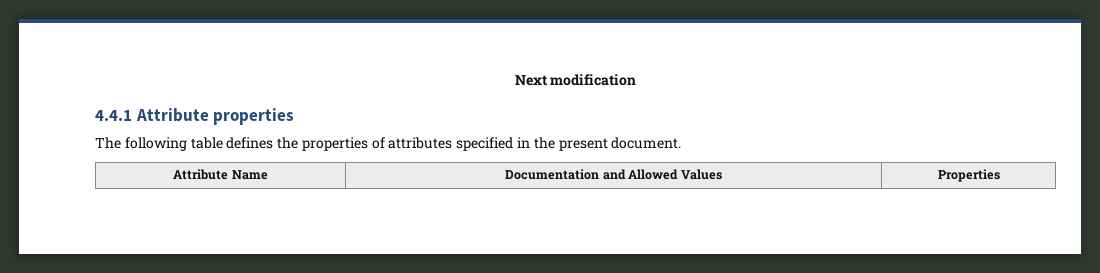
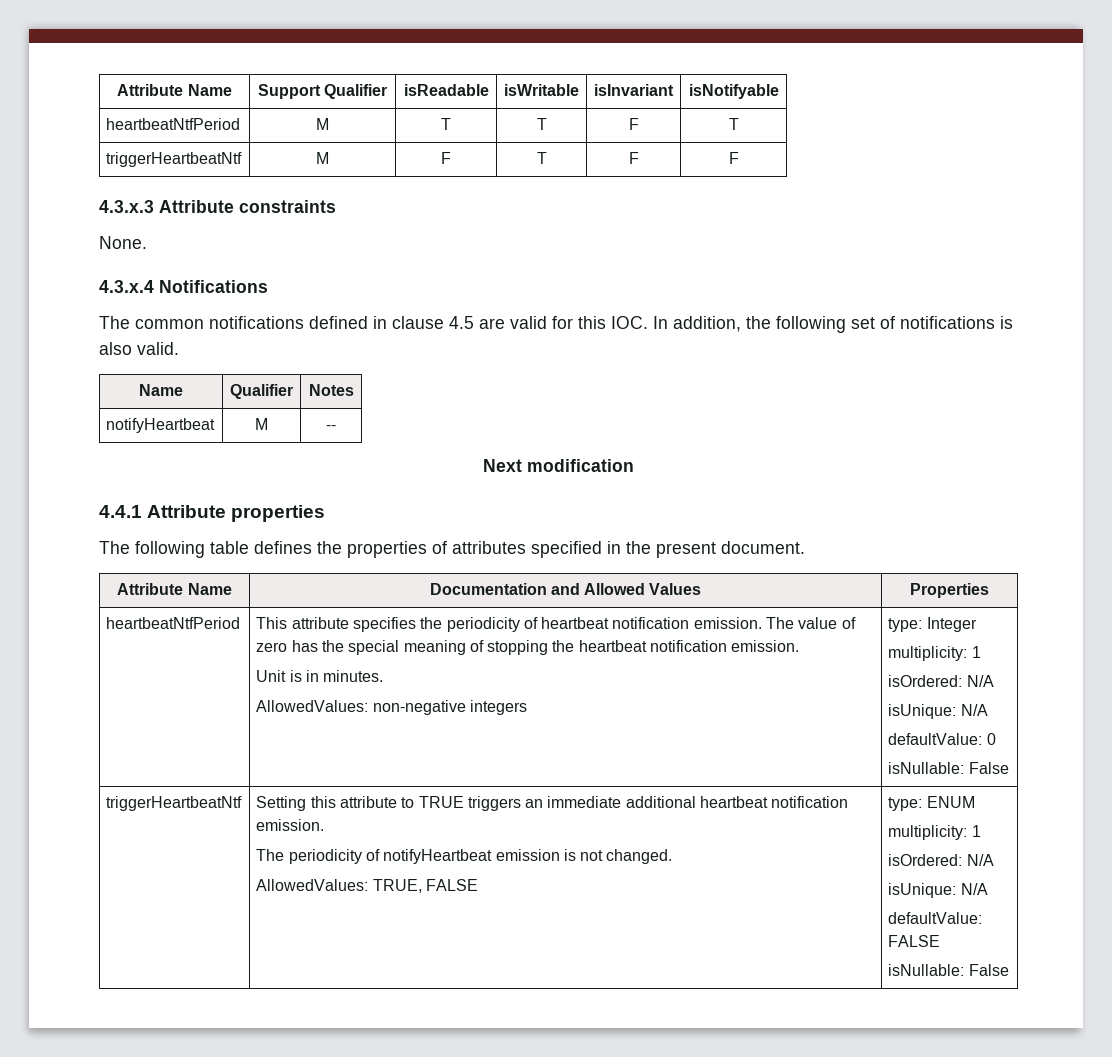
+ Attribute Name | Support Qualifier | isReadable | isWritable | isInvariant | isNotifyable
+ heartbeatNtfPeriod | M | T | T | F | T
+ triggerHeartbeatNtf | M | F | T | F | F
+ 4.3.x.3 Attribute constraints
+ None.
+ 4.3.x.4 Notifications
+ The common notifications defined in clause 4.5 are valid for this IOC. In addition, the following set of notifications is also valid.
+ Name | Qualifier | Notes
+ notifyHeartbeat | M | --
+ heartbeatNtfPeriod | This attribute specifies the periodicity of heartbeat notification emission. The value of zero has the special meaning of stopping the heartbeat notification emission.
+ Unit is in minutes.
+ AllowedValues: non-negative integers | type: Integer
+ multiplicity: 1
+ isOrdered: N/A
+ isUnique: N/A
+ defaultValue: 0
+ isNullable: False
+ triggerHeartbeatNtf | Setting this attribute to TRUE triggers an immediate additional heartbeat notification emission.
+ The periodicity of notifyHeartbeat emission is not changed.
+ AllowedValues: TRUE, FALSE | type: ENUM
+ multiplicity: 1
+ isOrdered: N/A
+ isUnique: N/A
+ defaultValue: FALSE
+ isNullable: False

